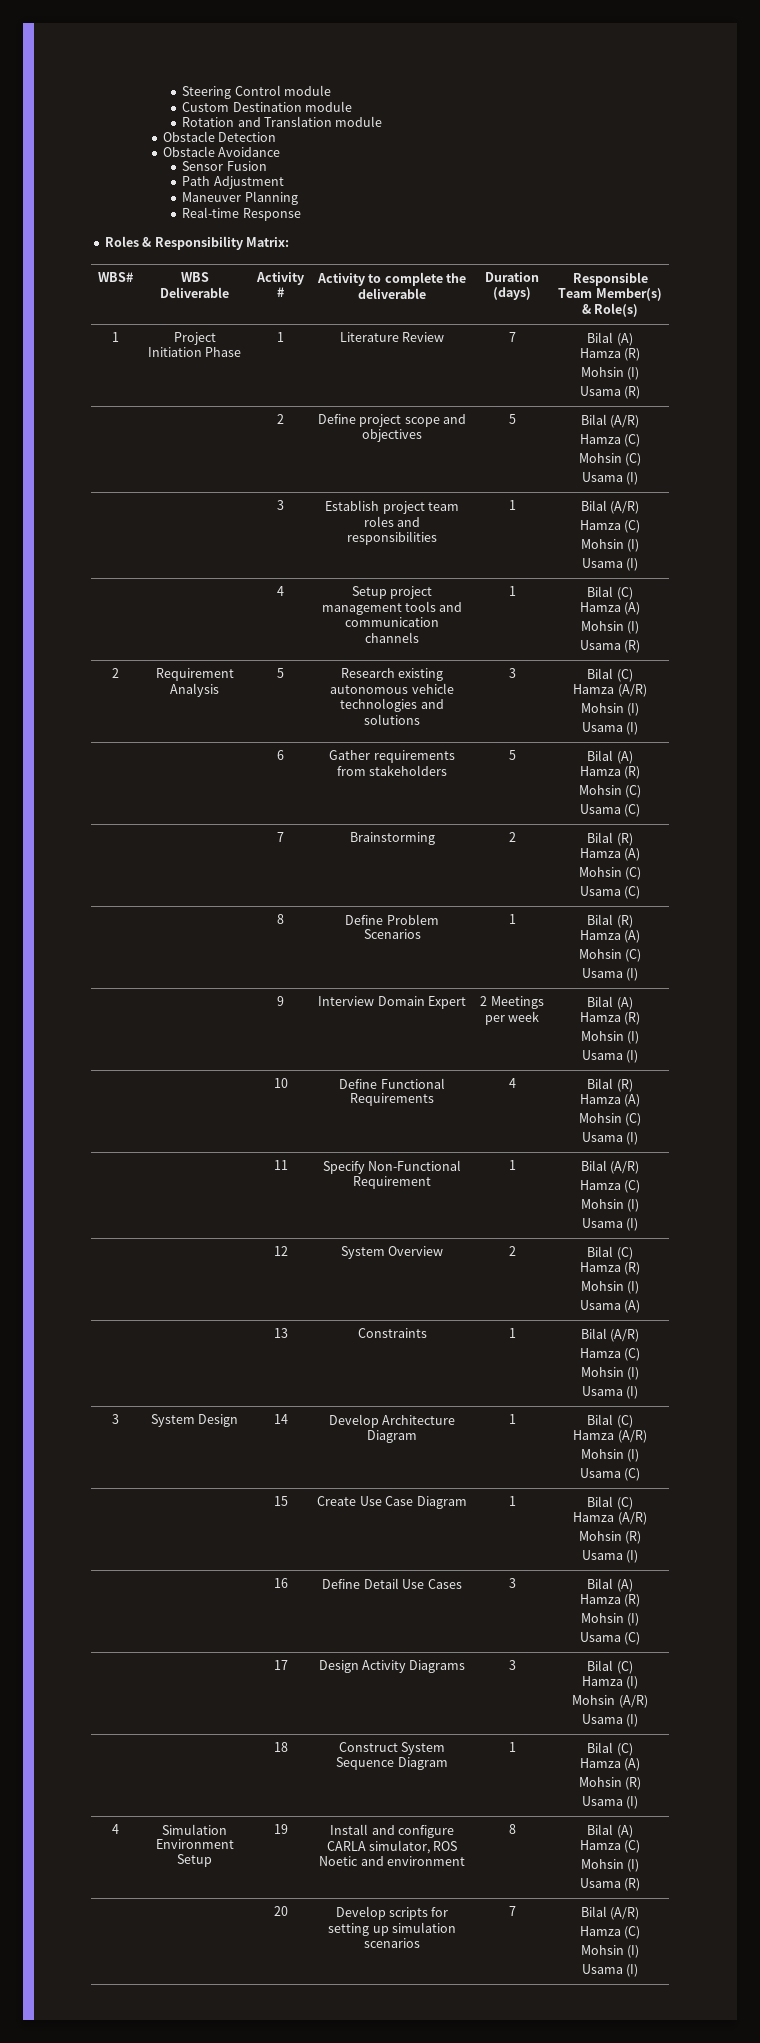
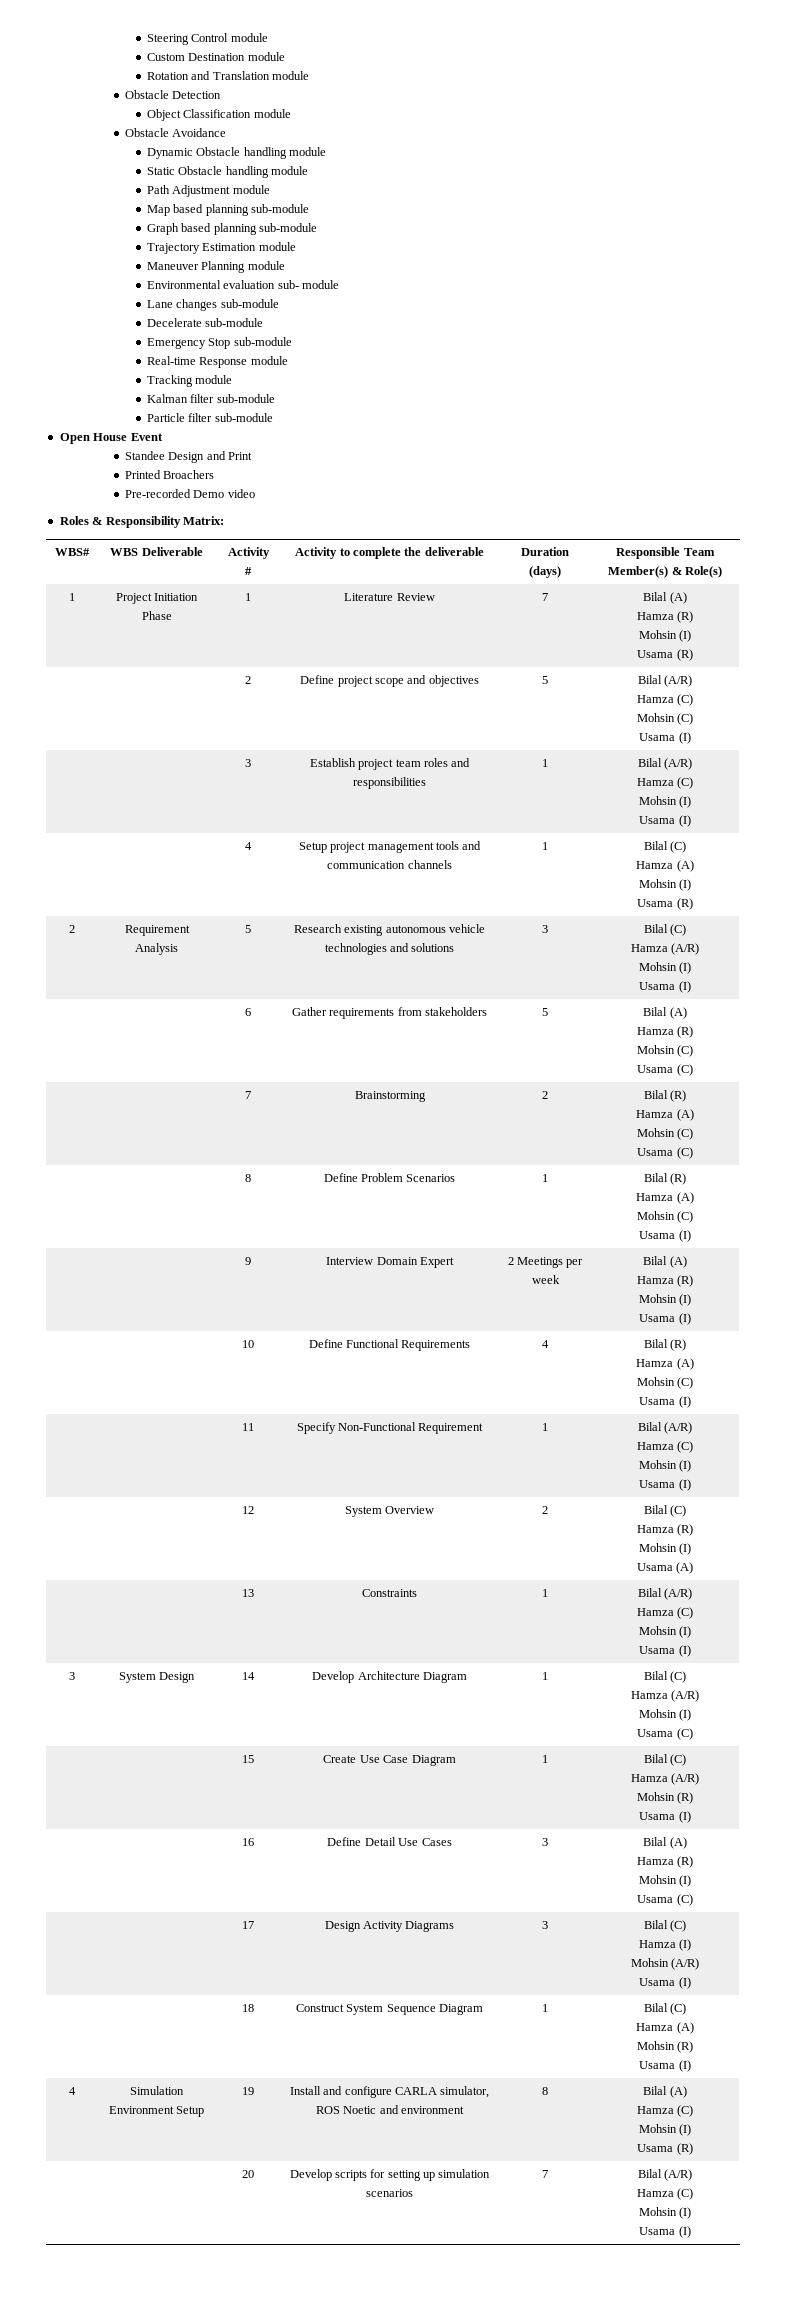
+ Object Classification module
- Sensor Fusion
- Path Adjustment
- Maneuver Planning
- Real-time Response
+ Dynamic Obstacle handling module
+ Static Obstacle handling module
+ Path Adjustment module
+ Map based planning sub-module
+ Graph based planning sub-module
+ Trajectory Estimation module
+ Maneuver Planning module
+ Environmental evaluation sub- module
+ Lane changes sub-module
+ Decelerate sub-module
+ Emergency Stop sub-module
+ Real-time Response module
+ Tracking module
+ Kalman filter sub-module
+ Particle filter sub-module
+ Open House Event
+ Standee Design and Print
+ Printed Broachers
+ Pre-recorded Demo video

